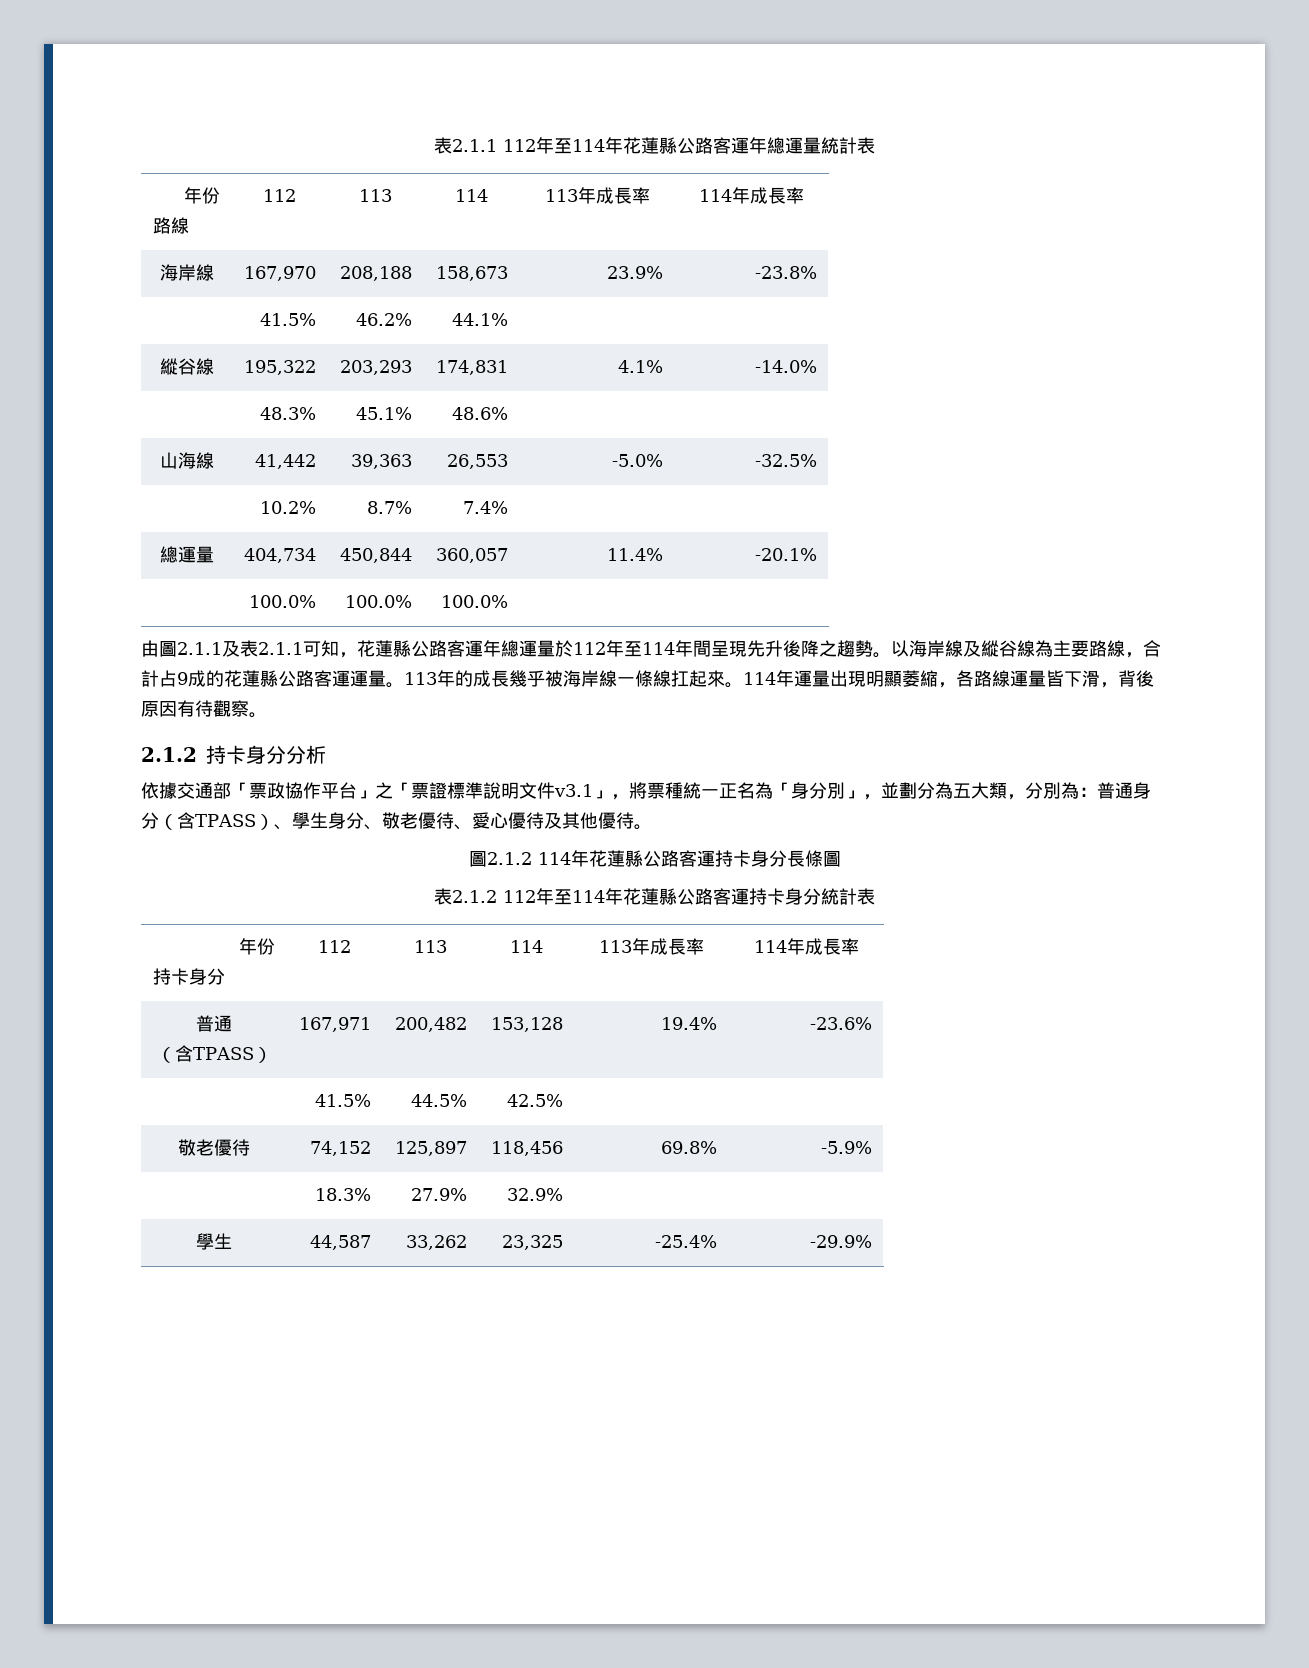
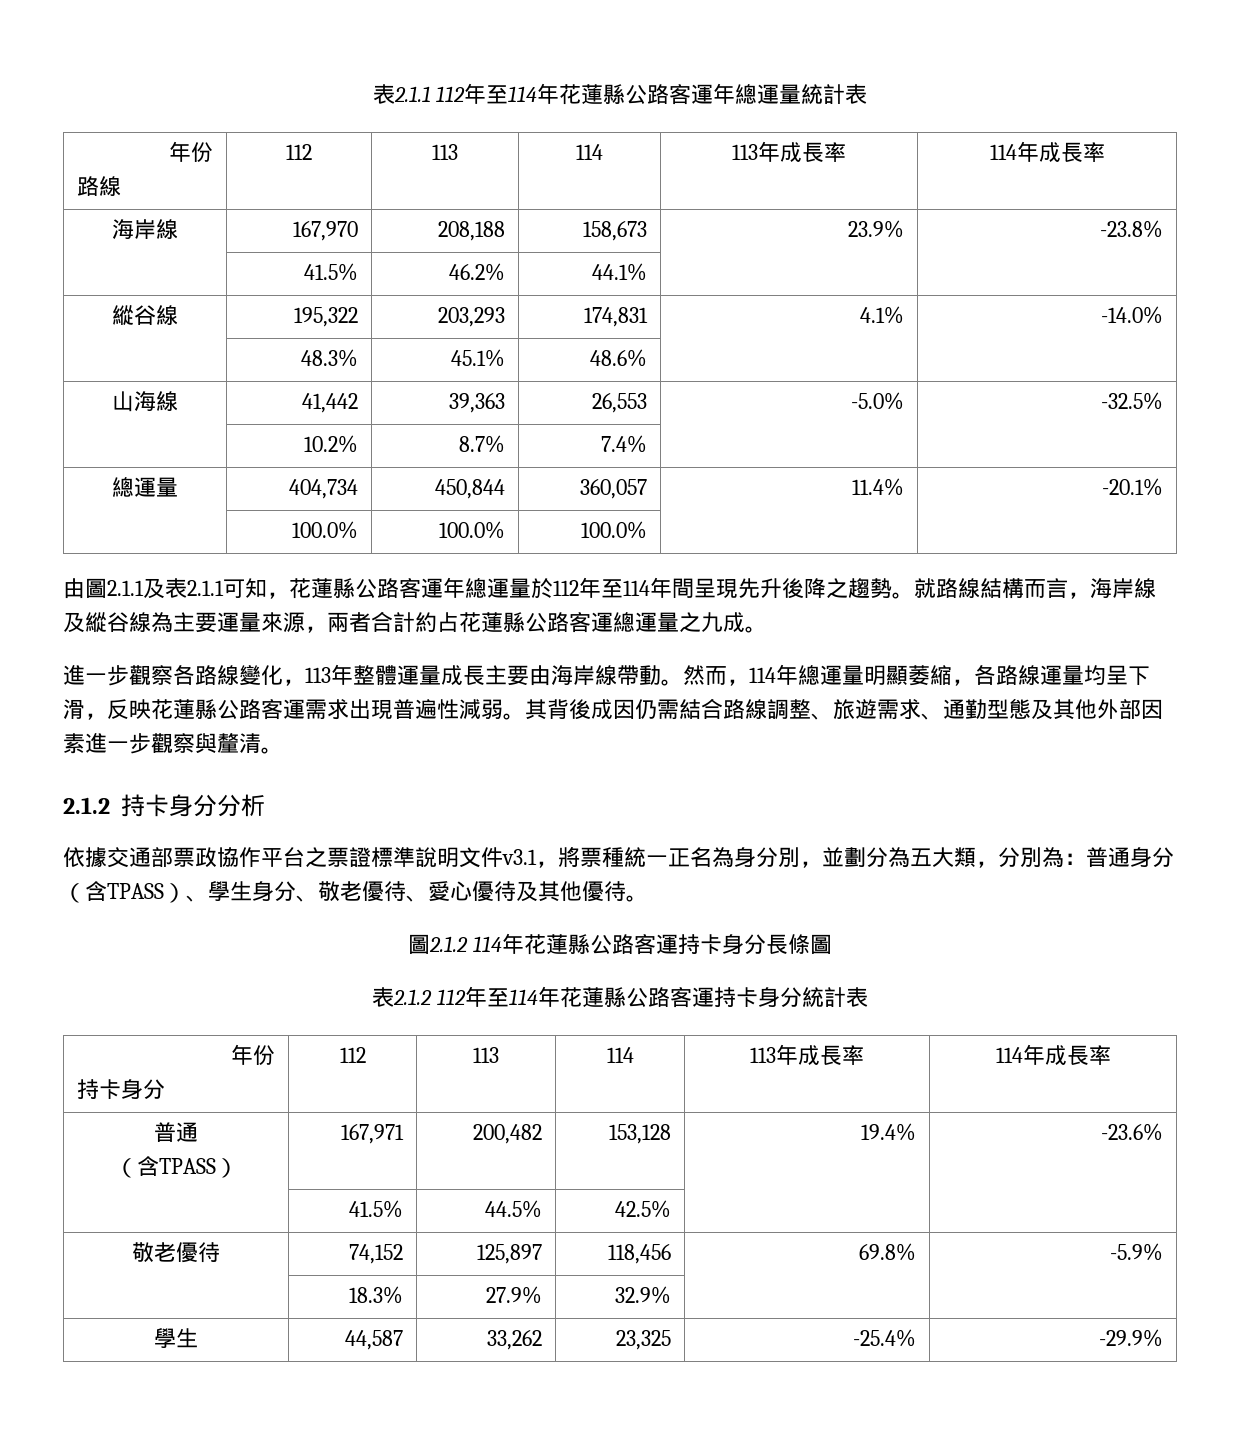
- 以海岸線及縱谷線為主要路線，合計占9成的花蓮縣公路客運運量。113年的成長幾乎被海岸線一條線扛起來。114年運量出現明顯萎縮，各路線運量皆下滑，背後原因有待觀察。
+ 就路線結構而言，海岸線及縱谷線為主要運量來源，兩者合計約占花蓮縣公路客運總運量之九成。
+ 進一步觀察各路線變化，113年整體運量成長主要由海岸線帶動。然而，114年總運量明顯萎縮，各路線運量均呈下滑，反映花蓮縣公路客運需求出現普遍性減弱。其背後成因仍需結合路線調整、旅遊需求、通勤型態及其他外部因素進一步觀察與釐清。
- 依據交通部「票政協作平台」之「票證標準說明文件v3.1」，將票種統一正名為「身分別」，並劃分為五大類，分別為：普通身分（含TPASS）、學生身分、敬老優待、愛心優待及其他優待。
+ 依據交通部票政協作平台之票證標準說明文件v3.1，將票種統一正名為身分別，並劃分為五大類，分別為：普通身分（含TPASS）、學生身分、敬老優待、愛心優待及其他優待。

